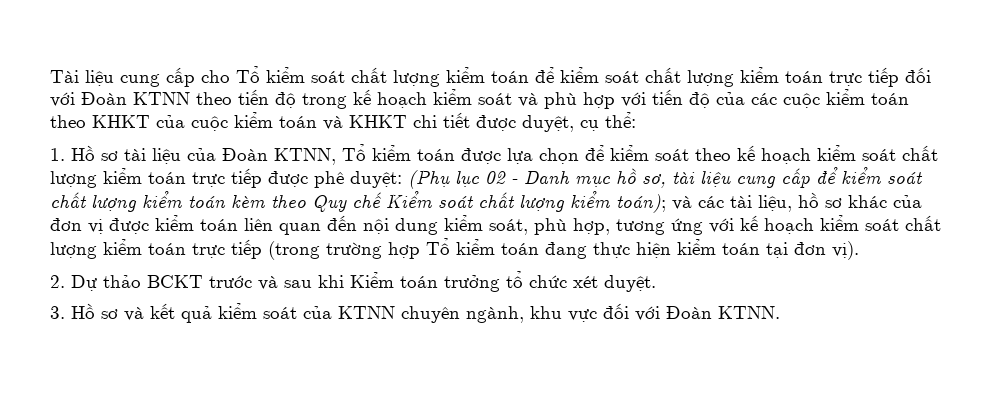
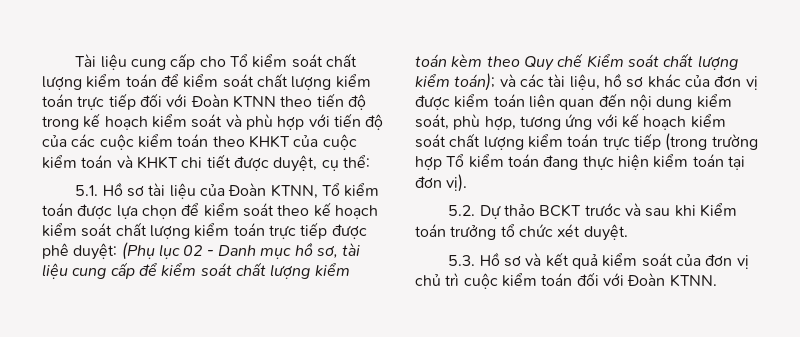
- 1. Hồ sơ tài liệu của Đoàn KTNN, Tổ kiểm toán được lựa chọn để kiểm soát theo kế hoạch kiểm soát chất lượng kiểm toán trực tiếp được phê duyệt:
+ 5.1. Hồ sơ tài liệu của Đoàn KTNN, Tổ kiểm toán được lựa chọn để kiểm soát theo kế hoạch kiểm soát chất lượng kiểm toán trực tiếp được phê duyệt:
- 2. Dự thảo BCKT trước và sau khi Kiểm toán trưởng tổ chức xét duyệt.
+ 5.2. Dự thảo BCKT trước và sau khi Kiểm toán trưởng tổ chức xét duyệt.
- 3. Hồ sơ và kết quả kiểm soát của KTNN chuyên ngành, khu vực đối với Đoàn KTNN.
+ 5.3. Hồ sơ và kết quả kiểm soát của đơn vị chủ trì cuộc kiểm toán đối với Đoàn KTNN.

